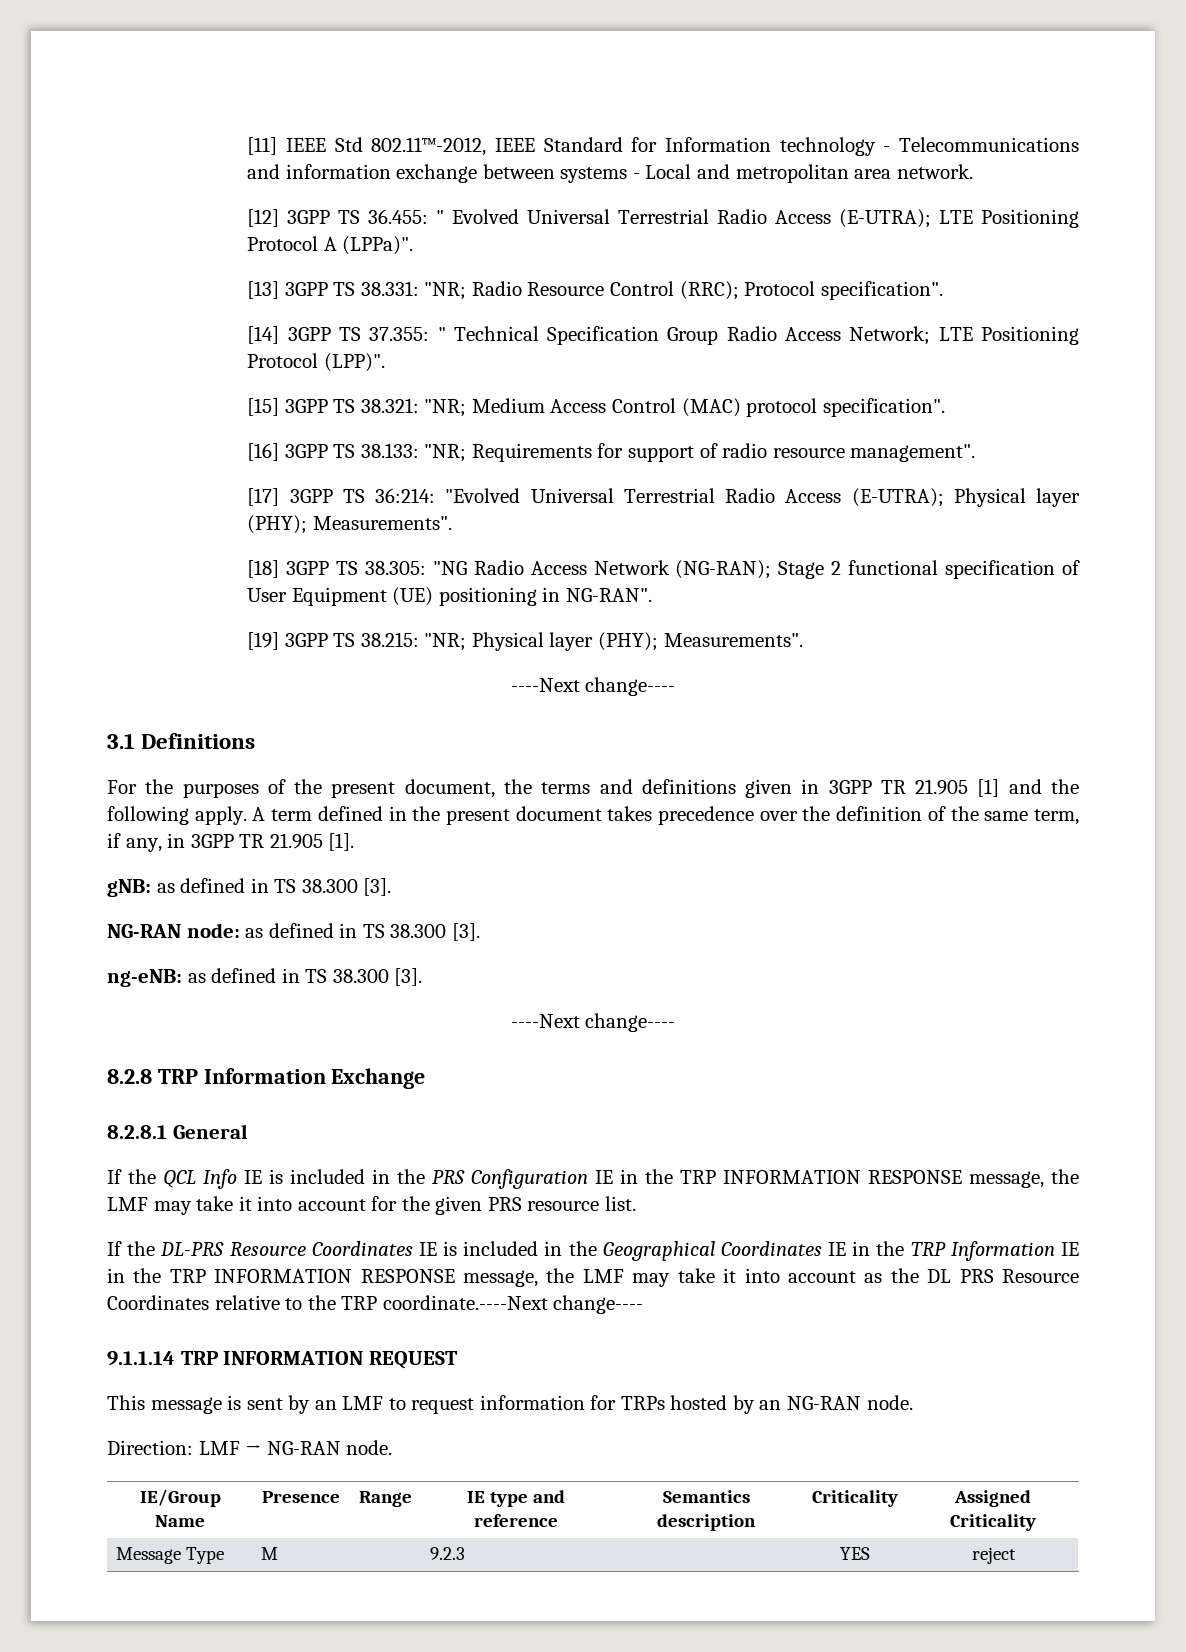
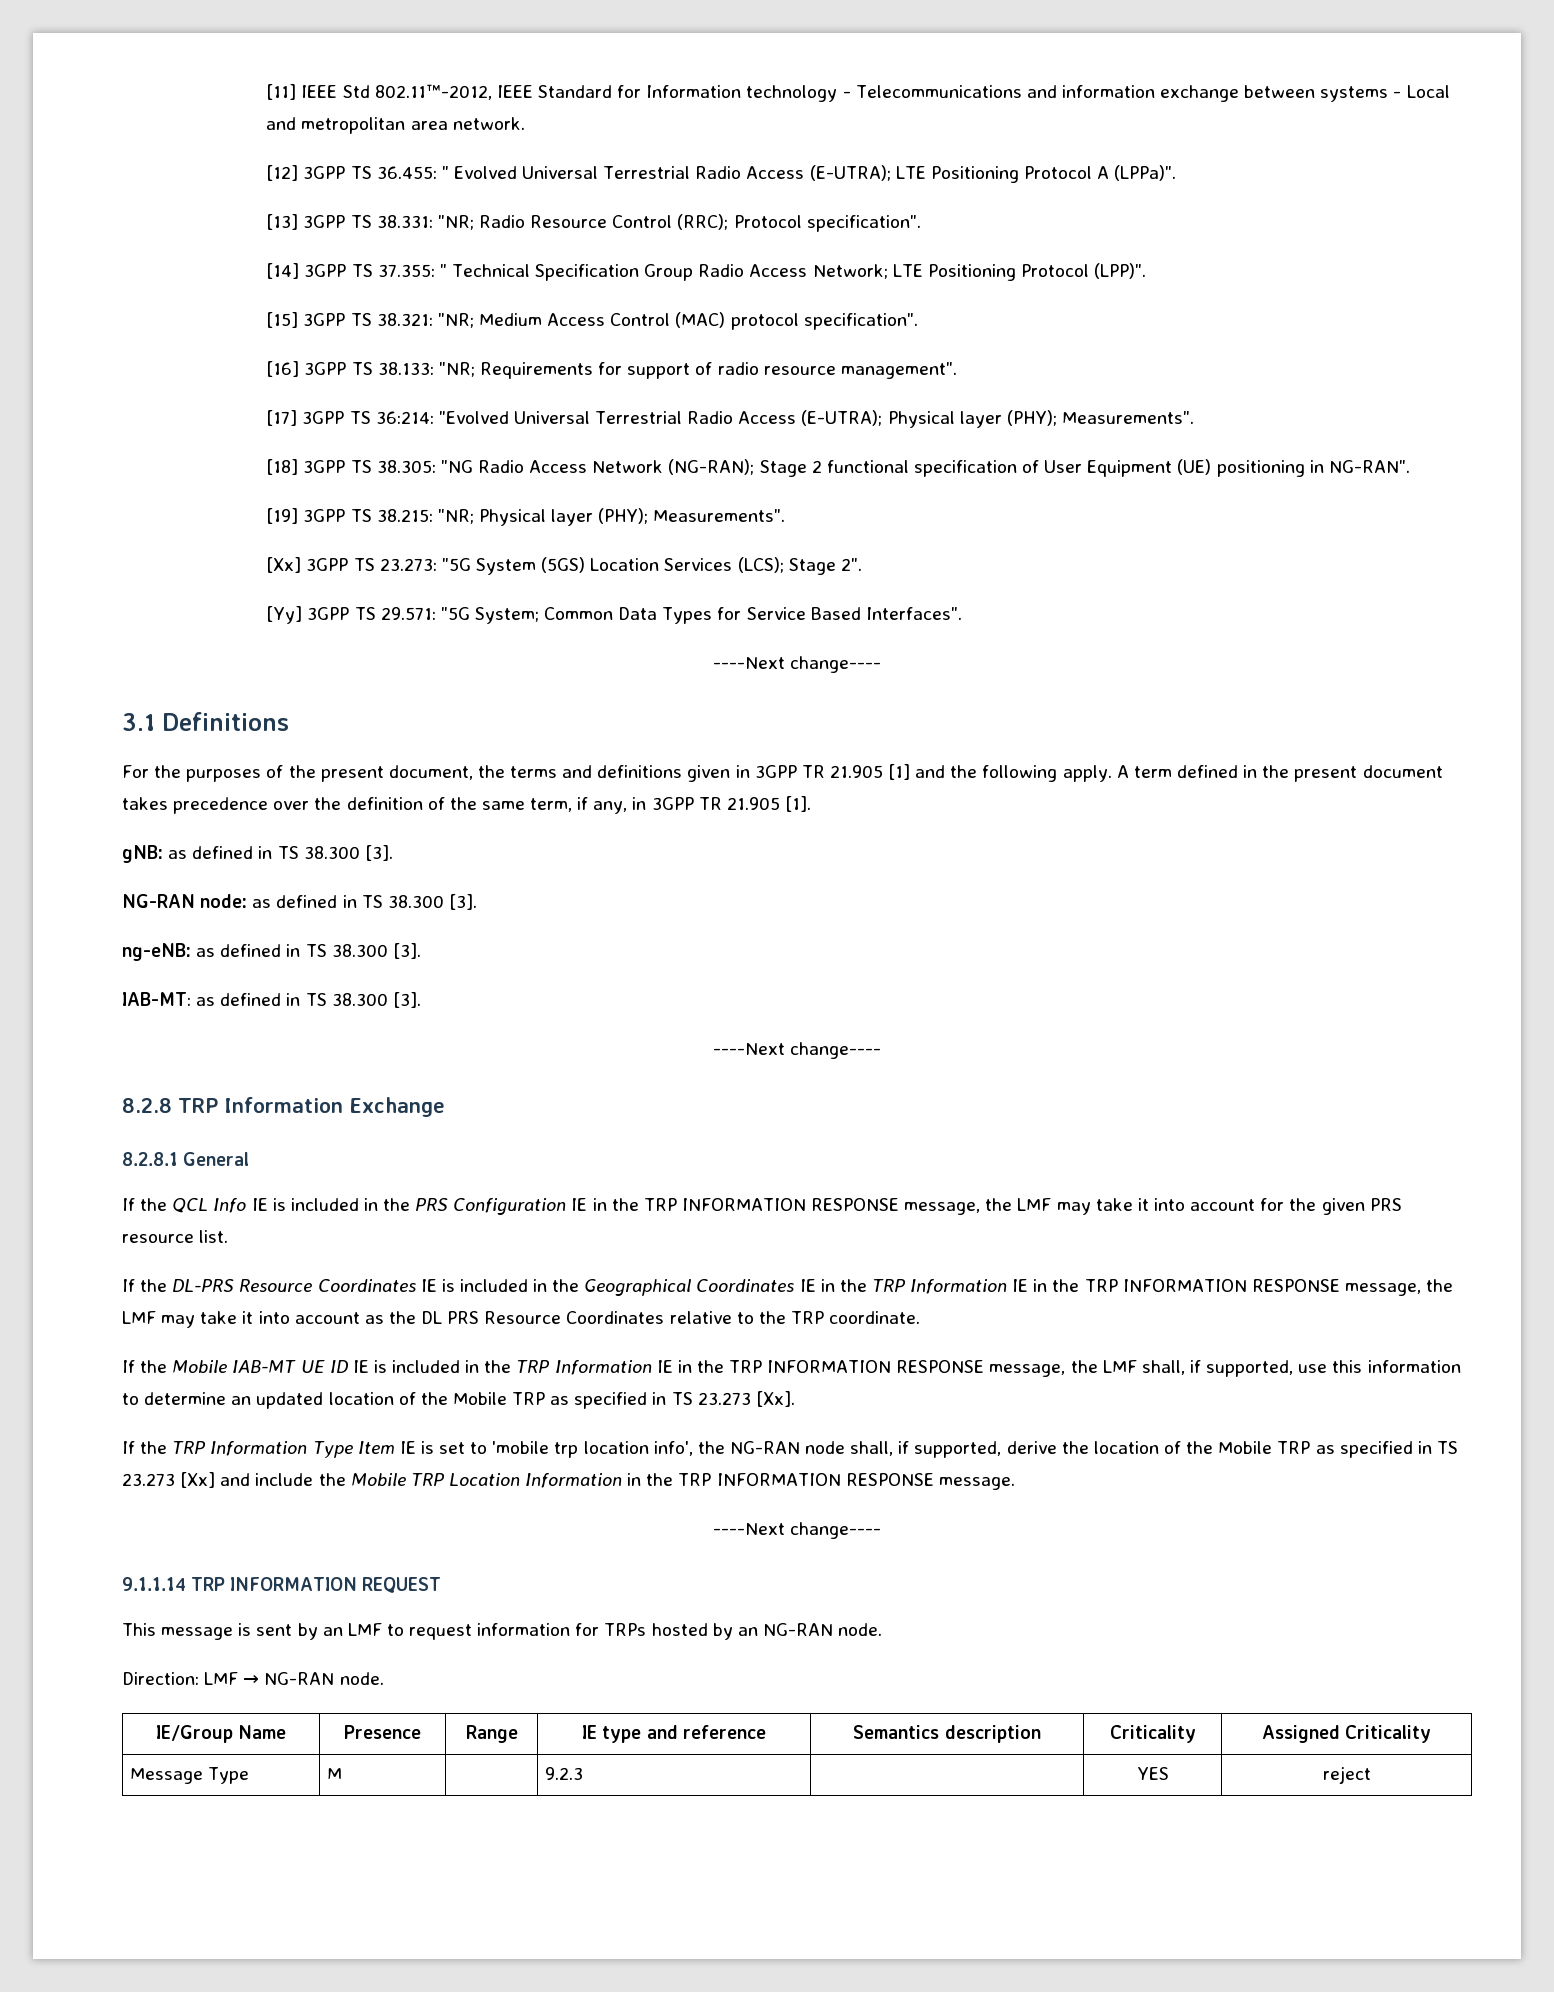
+ [Xx] 3GPP TS 23.273: "5G System (5GS) Location Services (LCS); Stage 2".
+ [Yy] 3GPP TS 29.571: "5G System; Common Data Types for Service Based Interfaces".
+ IAB-MT: as defined in TS 38.300 [3].
- If the DL-PRS Resource Coordinates IE is included in the Geographical Coordinates IE in the TRP Information IE in the TRP INFORMATION RESPONSE message, the LMF may take it into account as the DL PRS Resource Coordinates relative to the TRP coordinate.----Next change----
+ If the DL-PRS Resource Coordinates IE is included in the Geographical Coordinates IE in the TRP Information IE in the TRP INFORMATION RESPONSE message, the LMF may take it into account as the DL PRS Resource Coordinates relative to the TRP coordinate.
+ If the Mobile IAB-MT UE ID IE is included in the TRP Information IE in the TRP INFORMATION RESPONSE message, the LMF shall, if supported, use this information to determine an updated location of the Mobile TRP as specified in TS 23.273 [Xx].
+ If the TRP Information Type Item IE is set to 'mobile trp location info', the NG-RAN node shall, if supported, derive the location of the Mobile TRP as specified in TS 23.273 [Xx] and include the Mobile TRP Location Information in the TRP INFORMATION RESPONSE message.
+ ----Next change----

